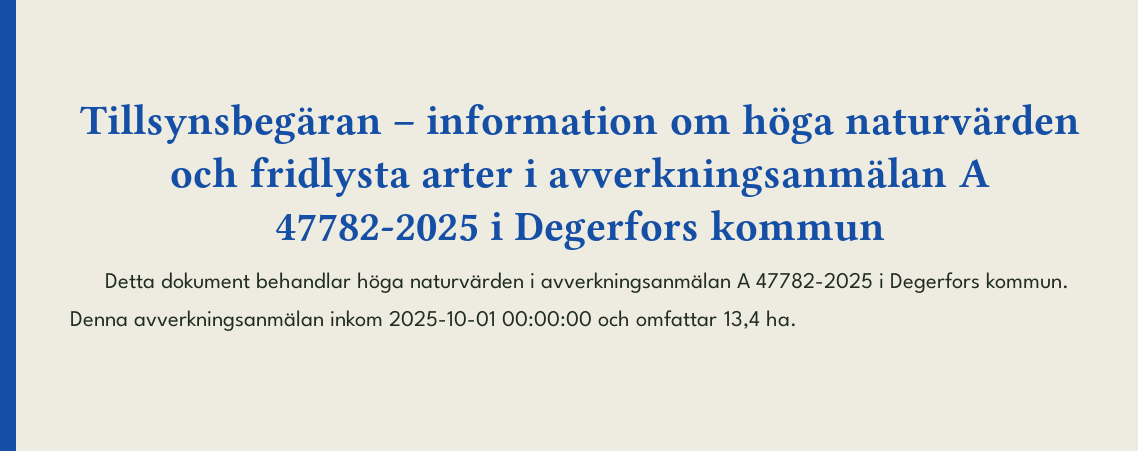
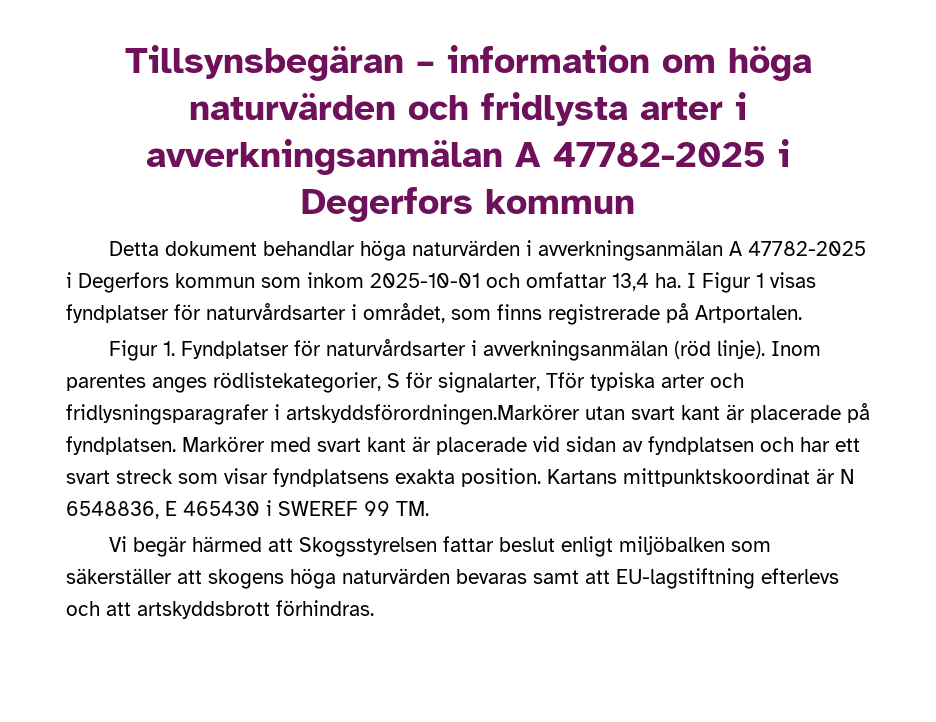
- Detta dokument behandlar höga naturvärden i avverkningsanmälan A 47782-2025 i Degerfors kommun. Denna avverkningsanmälan inkom 2025-10-01 00:00:00 och omfattar 13,4 ha.
+ Detta dokument behandlar höga naturvärden i avverkningsanmälan A 47782-2025 i Degerfors kommun som inkom 2025-10-01 och omfattar 13,4 ha.
+ I Figur 1 visas fyndplatser för naturvårdsarter i området, som finns registrerade på Artportalen.
+ Figur 1. Fyndplatser för naturvårdsarter i avverkningsanmälan (röd linje). Inom parentes anges rödlistekategorier, S för signalarter, Tför typiska arter och fridlysningsparagrafer i artskyddsförordningen.Markörer utan svart kant är placerade på fyndplatsen. Markörer med svart kant är placerade vid sidan av fyndplatsen och har ett svart streck som visar fyndplatsens exakta position. Kartans mittpunktskoordinat är N 6548836, E 465430 i SWEREF 99 TM.
+ Vi begär härmed att Skogsstyrelsen fattar beslut enligt miljöbalken som säkerställer att skogens höga naturvärden bevaras samt att EU-lagstiftning efterlevs och att artskyddsbrott förhindras.

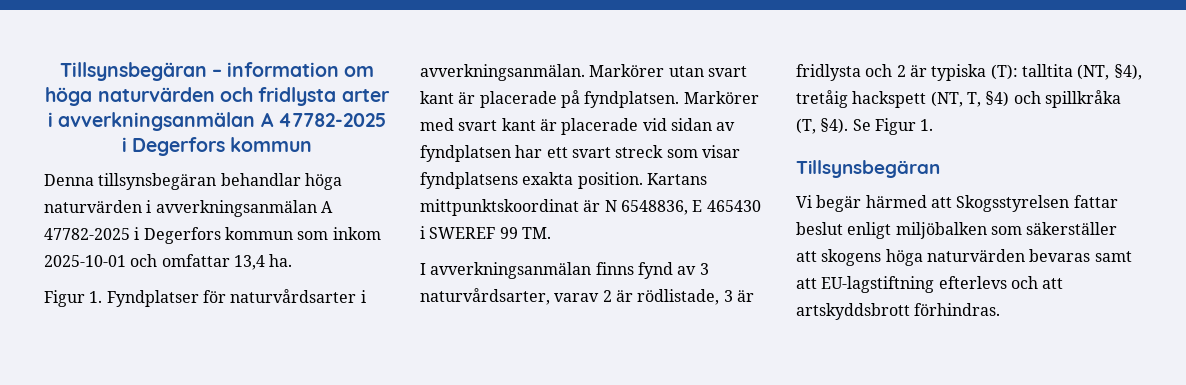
- Detta dokument behandlar höga naturvärden i avverkningsanmälan A 47782-2025 i Degerfors kommun som inkom 2025-10-01 och omfattar 13,4 ha. I Figur 1 visas fyndplatser för naturvårdsarter i området, som finns registrerade på Artportalen.
+ Denna tillsynsbegäran behandlar höga naturvärden i avverkningsanmälan A 47782-2025 i Degerfors kommun som inkom 2025-10-01 och omfattar 13,4 ha.
- Figur 1. Fyndplatser för naturvårdsarter i avverkningsanmälan (röd linje). Inom parentes anges rödlistekategorier, S för signalarter, Tför typiska arter och fridlysningsparagrafer i artskyddsförordningen.Markörer utan svart kant är placerade på fyndplatsen.
+ Figur 1. Fyndplatser för naturvårdsarter i avverkningsanmälan. Markörer utan svart kant är placerade på fyndplatsen.
- Markörer med svart kant är placerade vid sidan av fyndplatsen och har ett svart streck som visar fyndplatsens exakta position.
+ Markörer med svart kant är placerade vid sidan av fyndplatsen har ett svart streck som visar fyndplatsens exakta position.
+ I avverkningsanmälan finns fynd av 3 naturvårdsarter, varav 2 är rödlistade, 3 är fridlysta och 2 är typiska (T): talltita (NT, §4), tretåig hackspett (NT, T, §4) och spillkråka (T, §4). Se Figur 1.
+ Tillsynsbegäran

